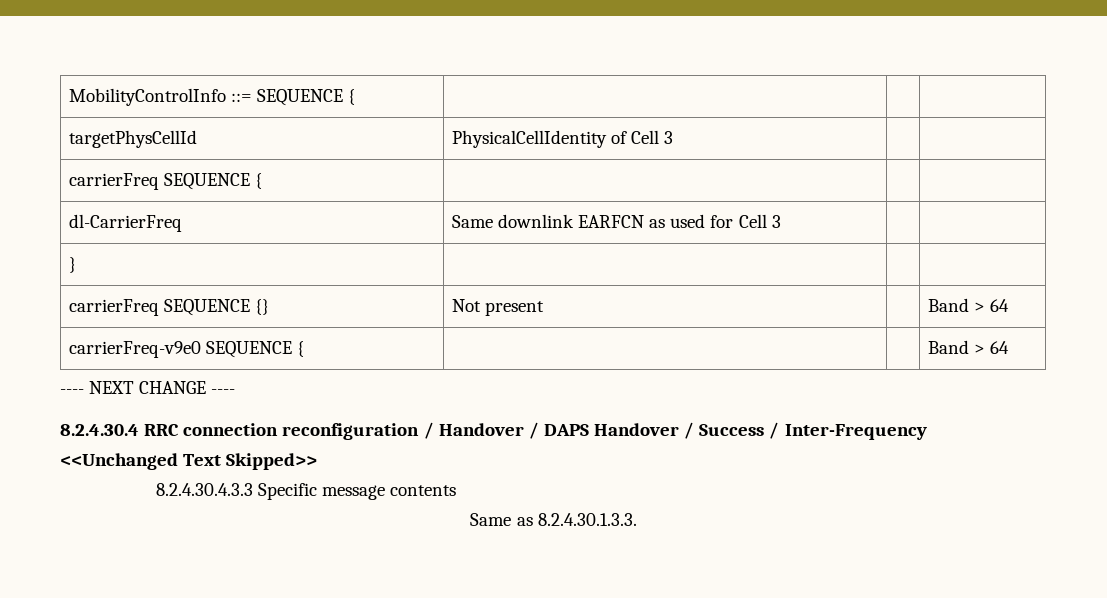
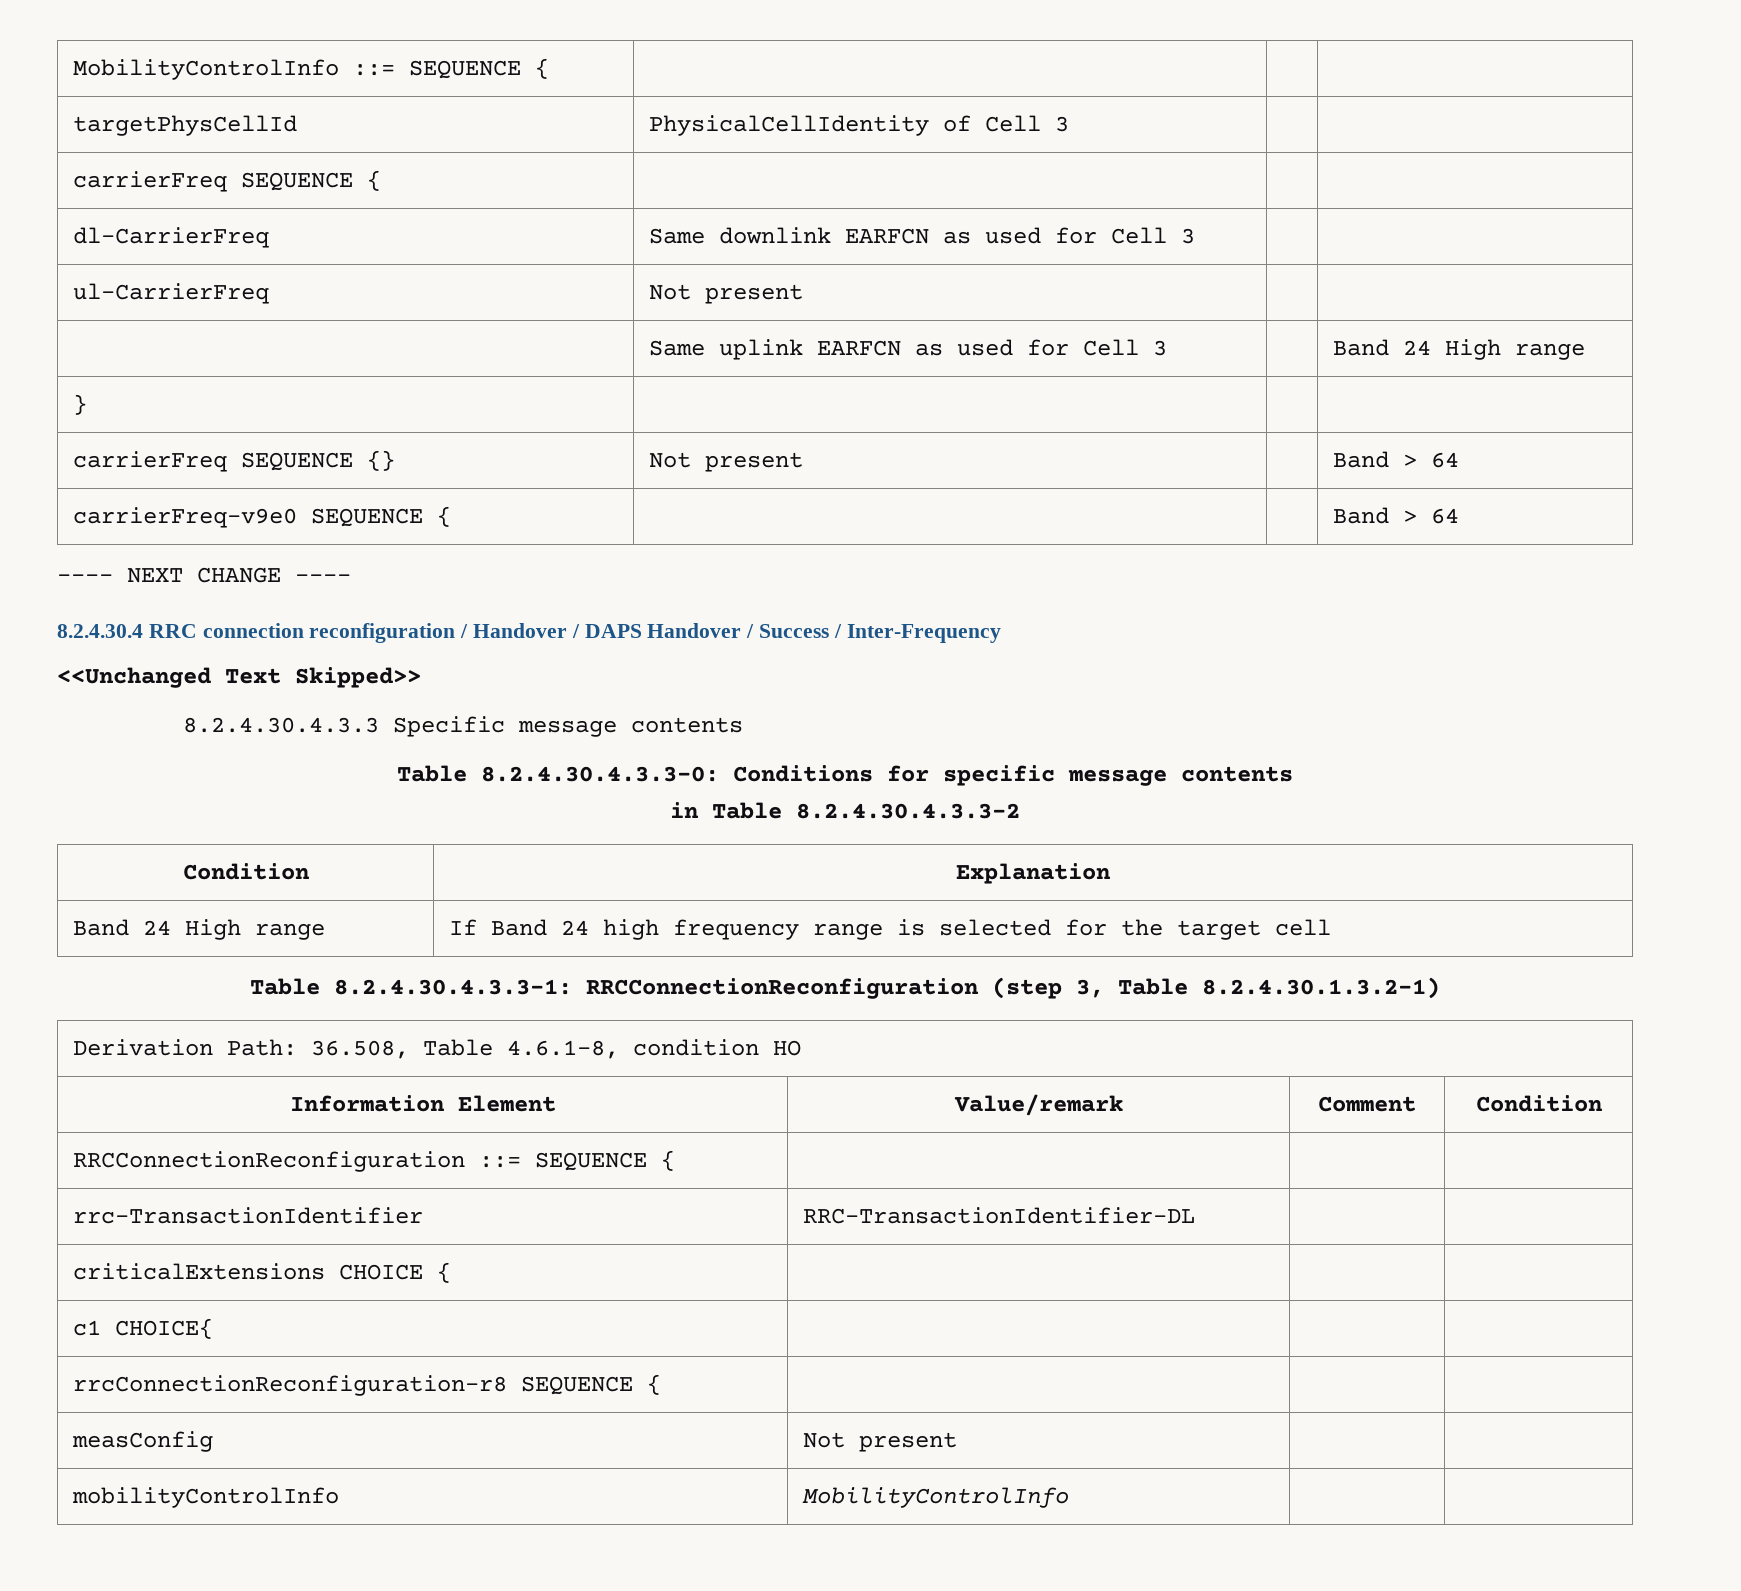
+ ul-CarrierFreq | Not present | |
+ | Same uplink EARFCN as used for Cell 3 | | Band 24 High range
- Same as 8.2.4.30.1.3.3.
+ Table 8.2.4.30.4.3.3-0: Conditions for specific message contents
+ in Table 8.2.4.30.4.3.3-2
+ Condition | Explanation
+ Band 24 High range | If Band 24 high frequency range is selected for the target cell
+ Table 8.2.4.30.4.3.3-1: RRCConnectionReconfiguration (step 3, Table 8.2.4.30.1.3.2-1)
+ Derivation Path: 36.508, Table 4.6.1-8, condition HO
+ Information Element | Value/remark | Comment | Condition
+ RRCConnectionReconfiguration ::= SEQUENCE { | | |
+ rrc-TransactionIdentifier | RRC-TransactionIdentifier-DL | |
+ criticalExtensions CHOICE { | | |
+ c1 CHOICE{ | | |
+ rrcConnectionReconfiguration-r8 SEQUENCE { | | |
+ measConfig | Not present | |
+ mobilityControlInfo | MobilityControlInfo | |

